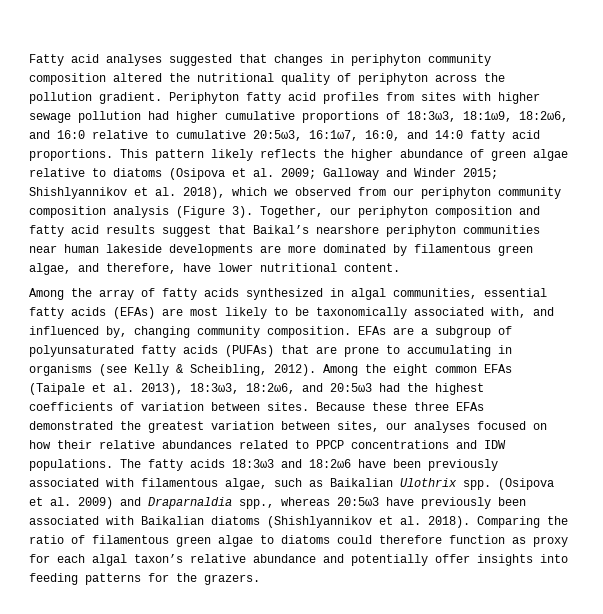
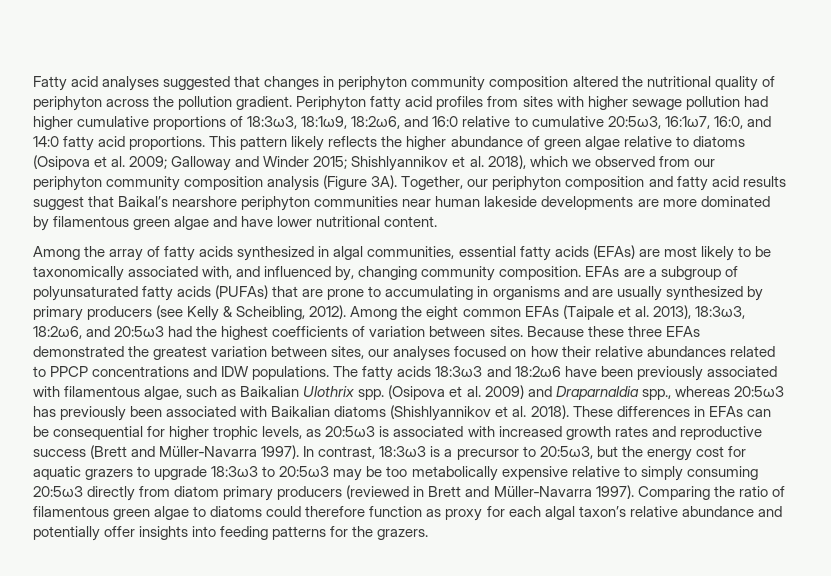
- This pattern likely reflects the higher abundance of green algae relative to diatoms (Osipova et al. 2009; Galloway and Winder 2015; Shishlyannikov et al. 2018), which we observed from our periphyton community composition analysis (Figure 3).
+ This pattern likely reflects the higher abundance of green algae relative to diatoms (Osipova et al. 2009; Galloway and Winder 2015; Shishlyannikov et al. 2018), which we observed from our periphyton community composition analysis (Figure 3A).
- Together, our periphyton composition and fatty acid results suggest that Baikal’s nearshore periphyton communities near human lakeside developments are more dominated by filamentous green algae, and therefore, have lower nutritional content.
+ Together, our periphyton composition and fatty acid results suggest that Baikal’s nearshore periphyton communities near human lakeside developments are more dominated by filamentous green algae and have lower nutritional content.
- EFAs are a subgroup of polyunsaturated fatty acids (PUFAs) that are prone to accumulating in organisms (see Kelly & Scheibling, 2012).
+ EFAs are a subgroup of polyunsaturated fatty acids (PUFAs) that are prone to accumulating in organisms and are usually synthesized by primary producers (see Kelly & Scheibling, 2012).
- (Osipova et al. 2009) and Draparnaldia spp., whereas 20:5ω3 have previously been associated with Baikalian diatoms (Shishlyannikov et al. 2018).
+ (Osipova et al. 2009) and Draparnaldia spp., whereas 20:5ω3 has previously been associated with Baikalian diatoms (Shishlyannikov et al. 2018).
+ These differences in EFAs can be consequential for higher trophic levels, as 20:5ω3 is associated with increased growth rates and reproductive success (Brett and Müller‐Navarra 1997). In contrast, 18:3ω3 is a precursor to 20:5ω3, but the energy cost for aquatic grazers to upgrade 18:3ω3 to 20:5ω3 may be too metabolically expensive relative to simply consuming 20:5ω3 directly from diatom primary producers (reviewed in Brett and Müller‐Navarra 1997).

